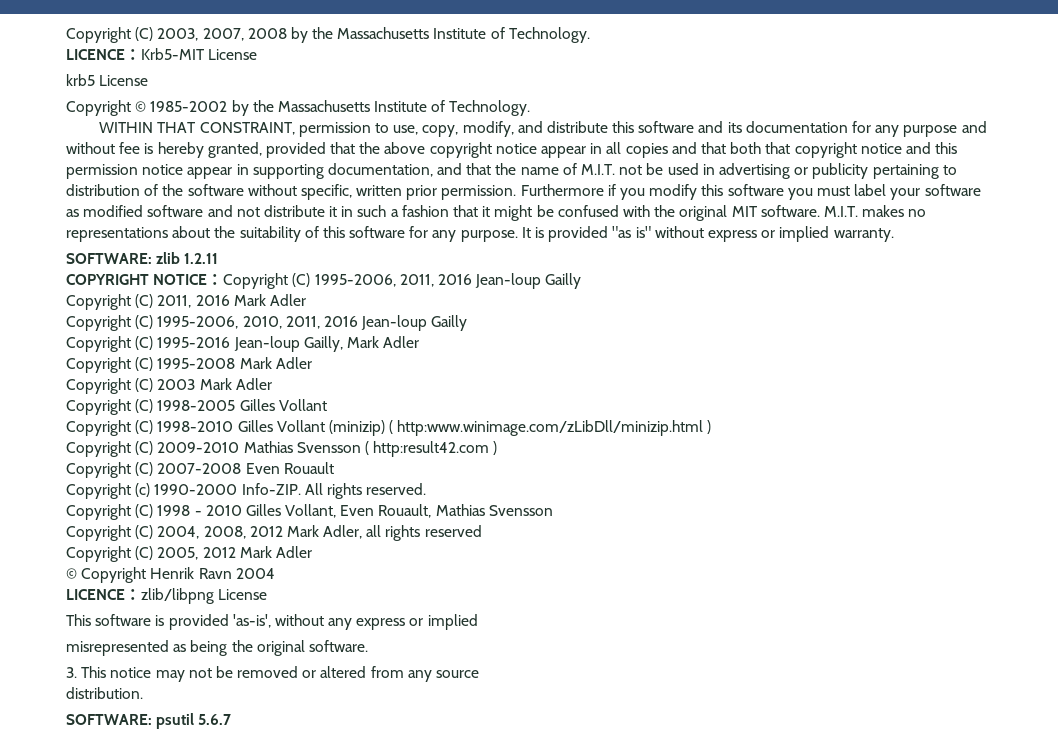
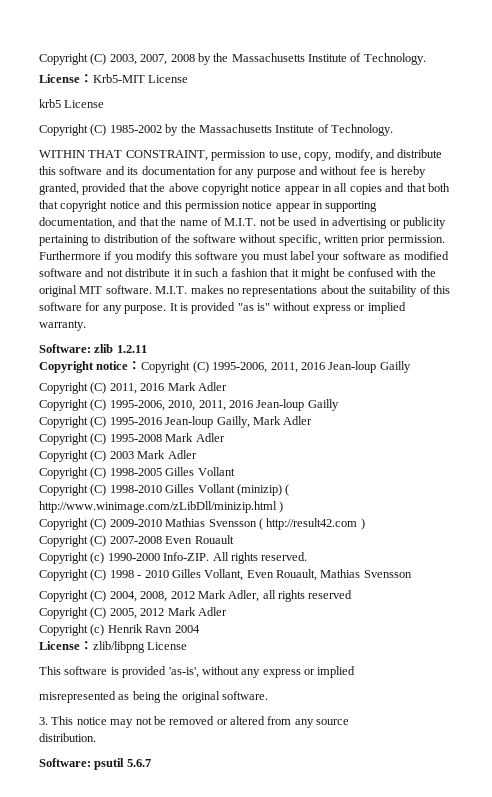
- LICENCE：Krb5-MIT License
+ License：Krb5-MIT License
- Copyright © 1985-2002 by the Massachusetts Institute of Technology.
+ Copyright (C) 1985-2002 by the Massachusetts Institute of Technology.
- SOFTWARE: zlib 1.2.11
+ Software: zlib 1.2.11
- COPYRIGHT NOTICE：Copyright (C) 1995-2006, 2011, 2016 Jean-loup Gailly
+ Copyright notice：Copyright (C) 1995-2006, 2011, 2016 Jean-loup Gailly
- Copyright (C) 1998-2010 Gilles Vollant (minizip) ( http:www.winimage.com/zLibDll/minizip.html )
+ Copyright (C) 1998-2010 Gilles Vollant (minizip) ( http://www.winimage.com/zLibDll/minizip.html )
- Copyright (C) 2009-2010 Mathias Svensson ( http:result42.com )
+ Copyright (C) 2009-2010 Mathias Svensson ( http://result42.com )
- © Copyright Henrik Ravn 2004
+ Copyright (c) Henrik Ravn 2004
- LICENCE：zlib/libpng License
+ License：zlib/libpng License
- SOFTWARE: psutil 5.6.7
+ Software: psutil 5.6.7

